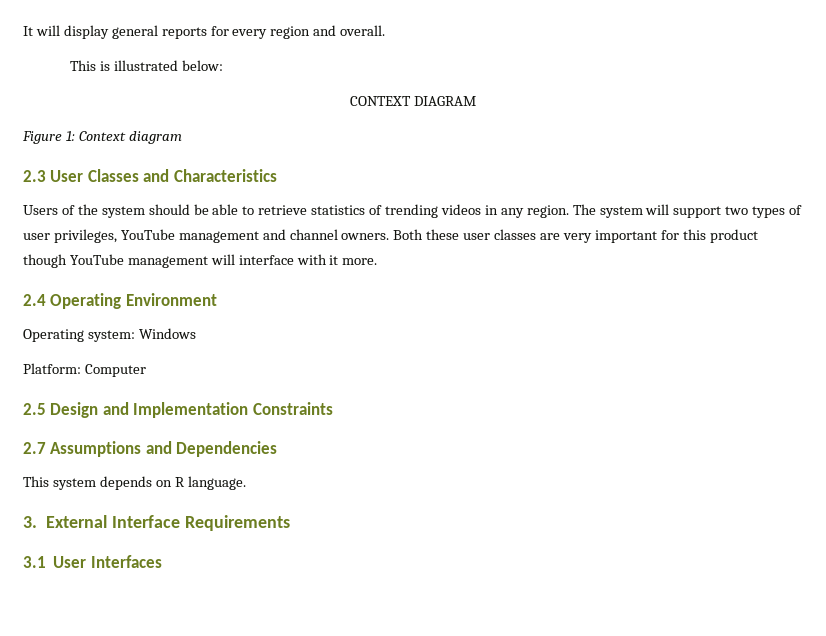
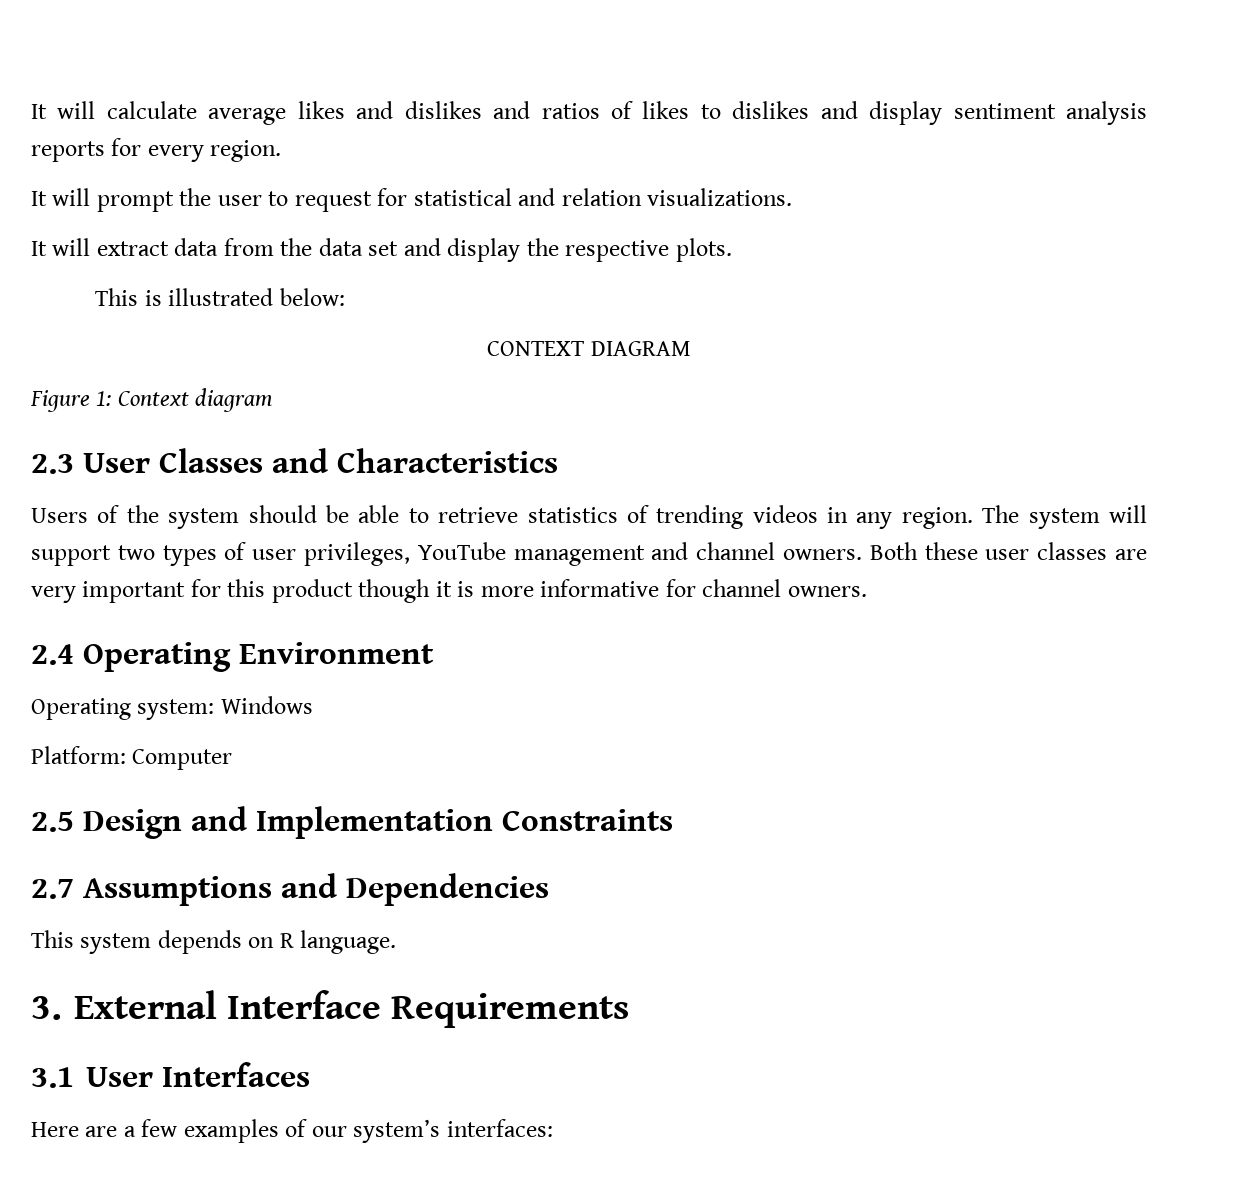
- It will display general reports for every region and overall.
+ It will calculate average likes and dislikes and ratios of likes to dislikes and display sentiment analysis reports for every region.
+ It will prompt the user to request for statistical and relation visualizations.
+ It will extract data from the data set and display the respective plots.
- Both these user classes are very important for this product though YouTube management will interface with it more.
+ Both these user classes are very important for this product though it is more informative for channel owners.
+ Here are a few examples of our system’s interfaces:

